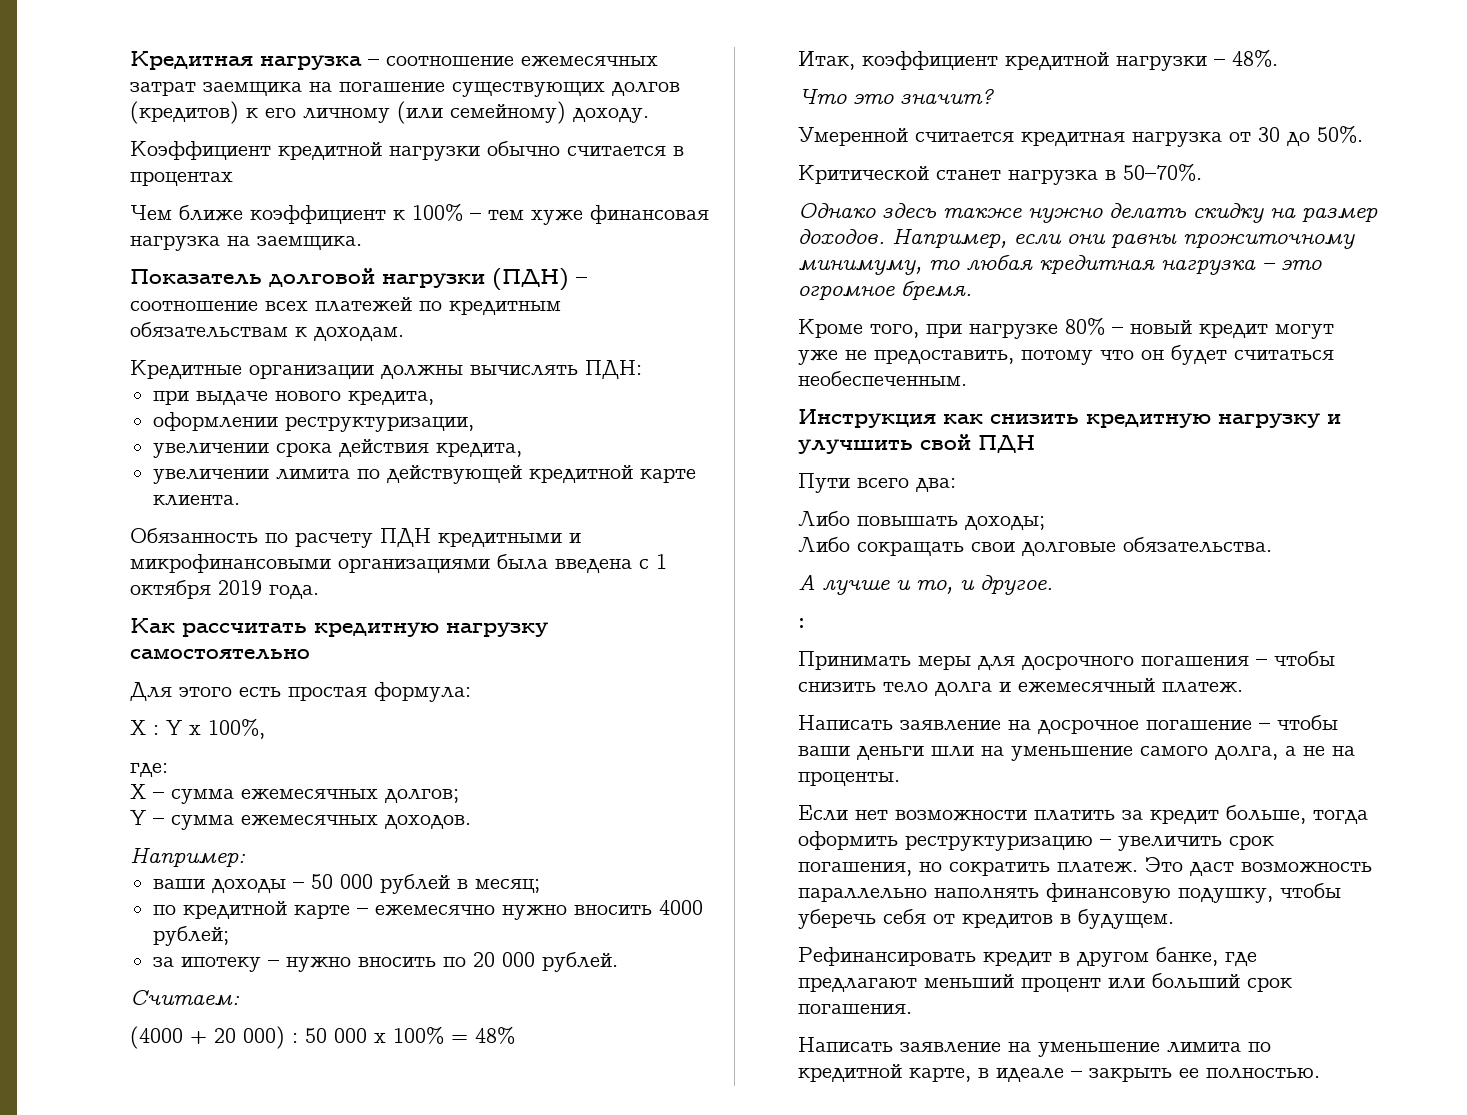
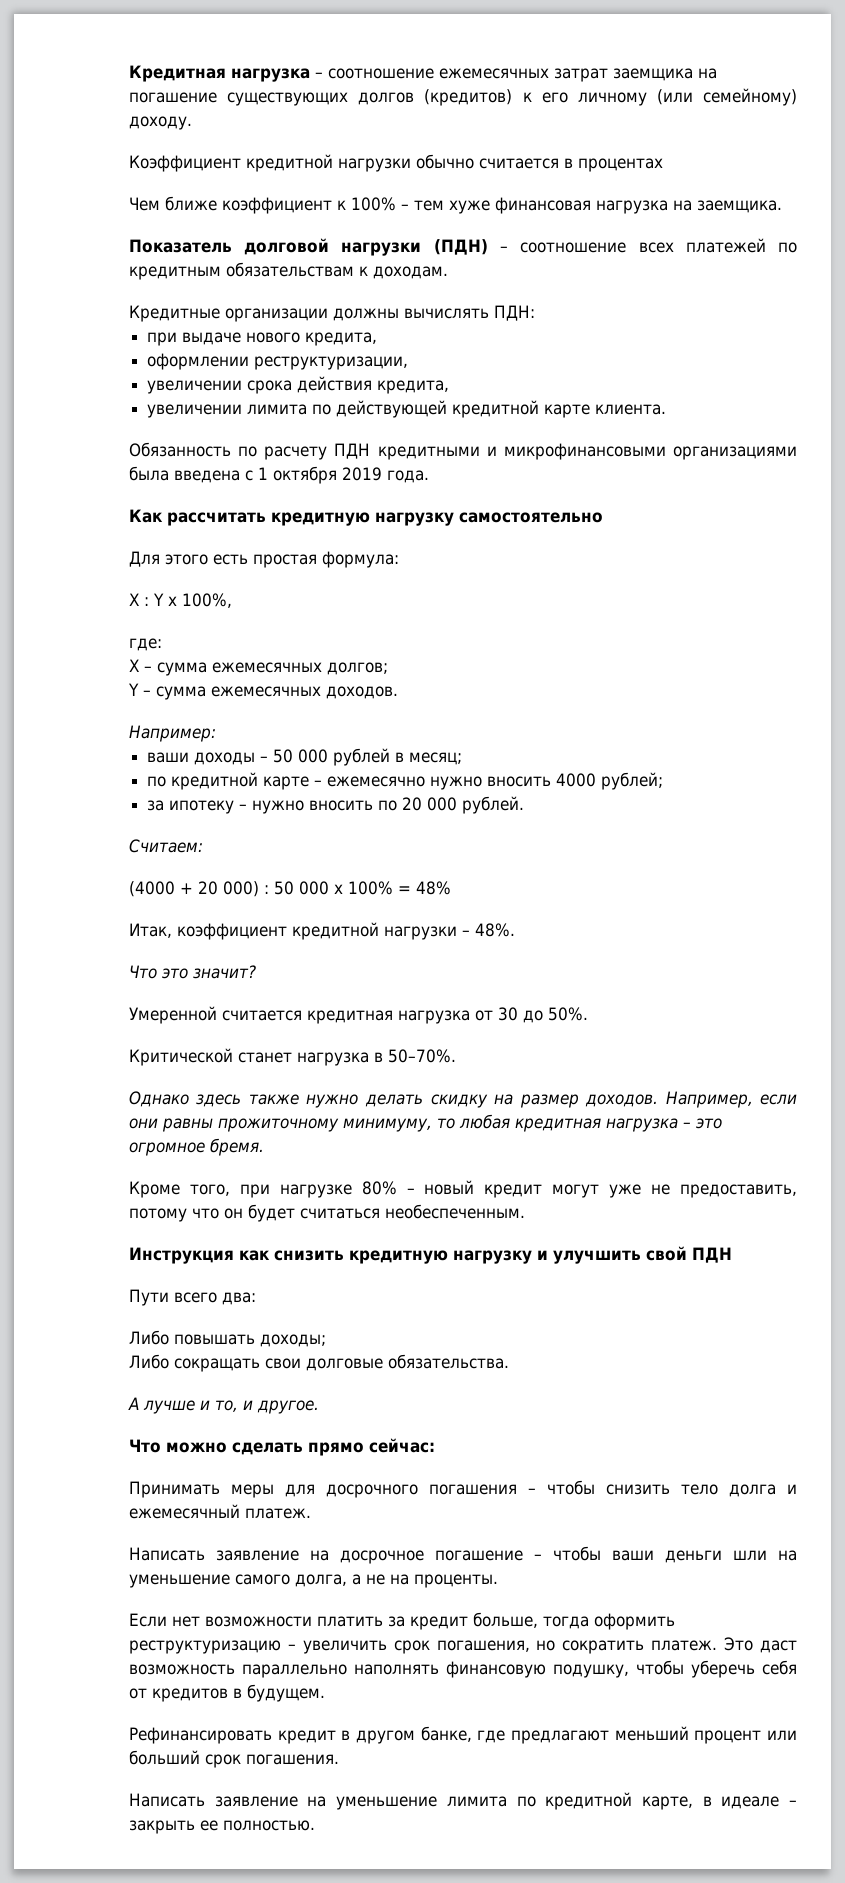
  А лучше и то, и другое.
- :
+ Что можно сделать прямо сейчас:

